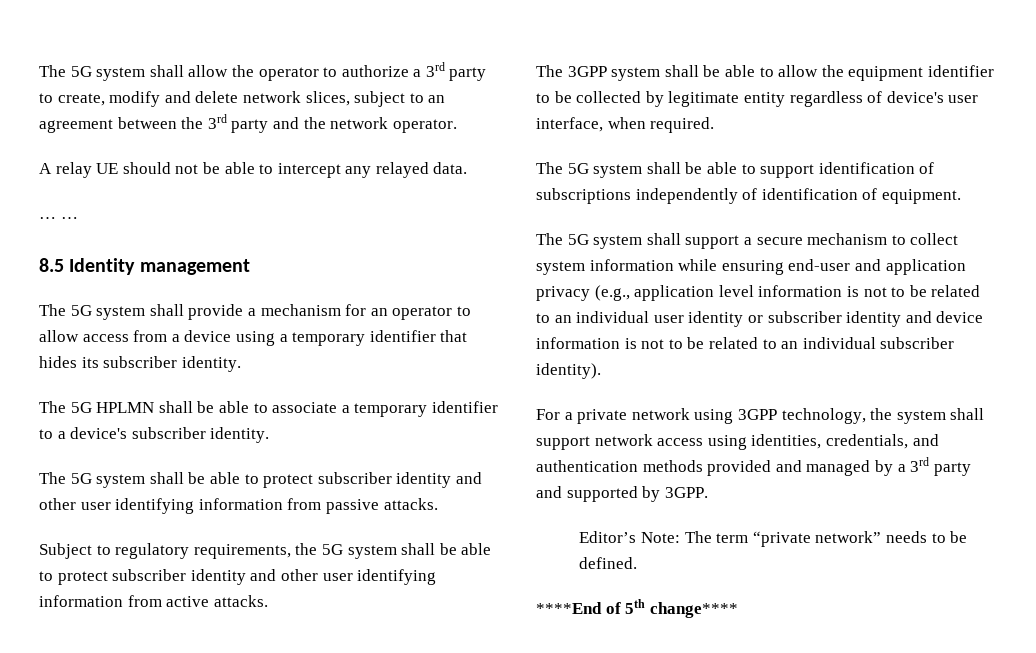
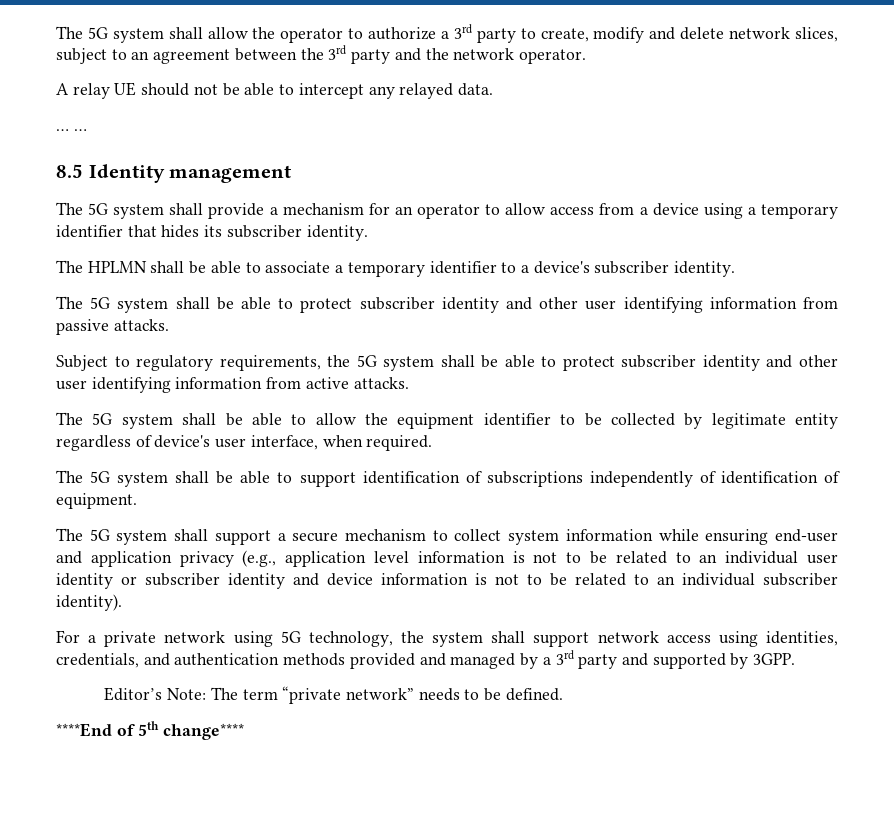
- The 5G HPLMN shall be able to associate a temporary identifier to a device's subscriber identity.
+ The HPLMN shall be able to associate a temporary identifier to a device's subscriber identity.
- The 3GPP system shall be able to allow the equipment identifier to be collected by legitimate entity regardless of device's user interface, when required.
+ The 5G system shall be able to allow the equipment identifier to be collected by legitimate entity regardless of device's user interface, when required.
- For a private network using 3GPP technology, the system shall support network access using identities, credentials, and authentication methods provided and managed by a 3rd party and supported by 3GPP.
+ For a private network using 5G technology, the system shall support network access using identities, credentials, and authentication methods provided and managed by a 3rd party and supported by 3GPP.

